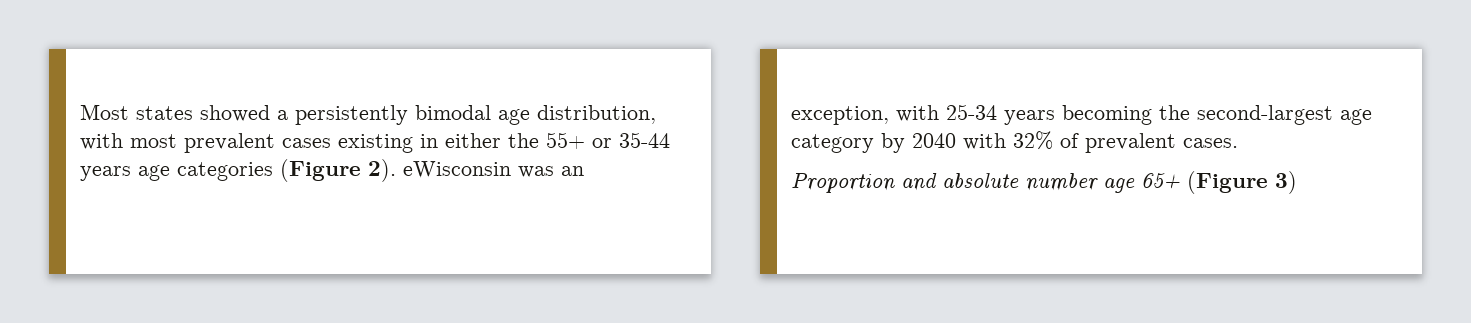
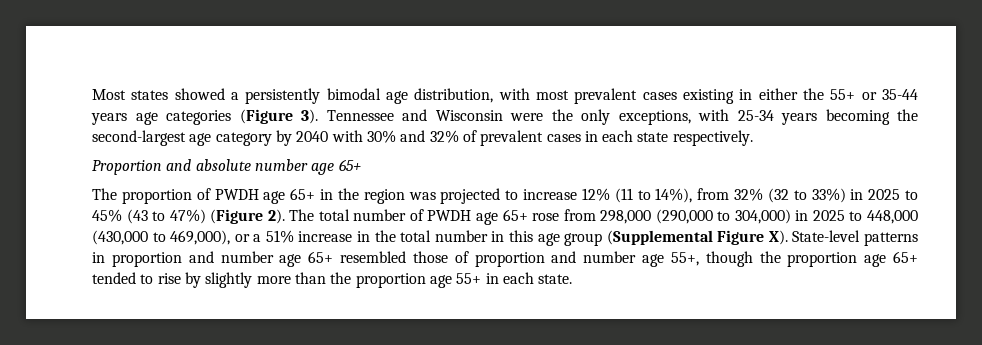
- Most states showed a persistently bimodal age distribution, with most prevalent cases existing in either the 55+ or 35-44 years age categories (Figure 2). eWisconsin was an exception, with 25-34 years becoming the second-largest age category by 2040 with 32% of prevalent cases.
+ Most states showed a persistently bimodal age distribution, with most prevalent cases existing in either the 55+ or 35-44 years age categories (Figure 3). Tennessee and Wisconsin were the only exceptions, with 25-34 years becoming the second-largest age category by 2040 with 30% and 32% of prevalent cases in each state respectively.
- Proportion and absolute number age 65+ (Figure 3)
+ Proportion and absolute number age 65+
+ The proportion of PWDH age 65+ in the region was projected to increase 12% (11 to 14%), from 32% (32 to 33%) in 2025 to 45% (43 to 47%) (Figure 2). The total number of PWDH age 65+ rose from 298,000 (290,000 to 304,000) in 2025 to 448,000 (430,000 to 469,000), or a 51% increase in the total number in this age group (Supplemental Figure X). State-level patterns in proportion and number age 65+ resembled those of proportion and number age 55+, though the proportion age 65+ tended to rise by slightly more than the proportion age 55+ in each state.

